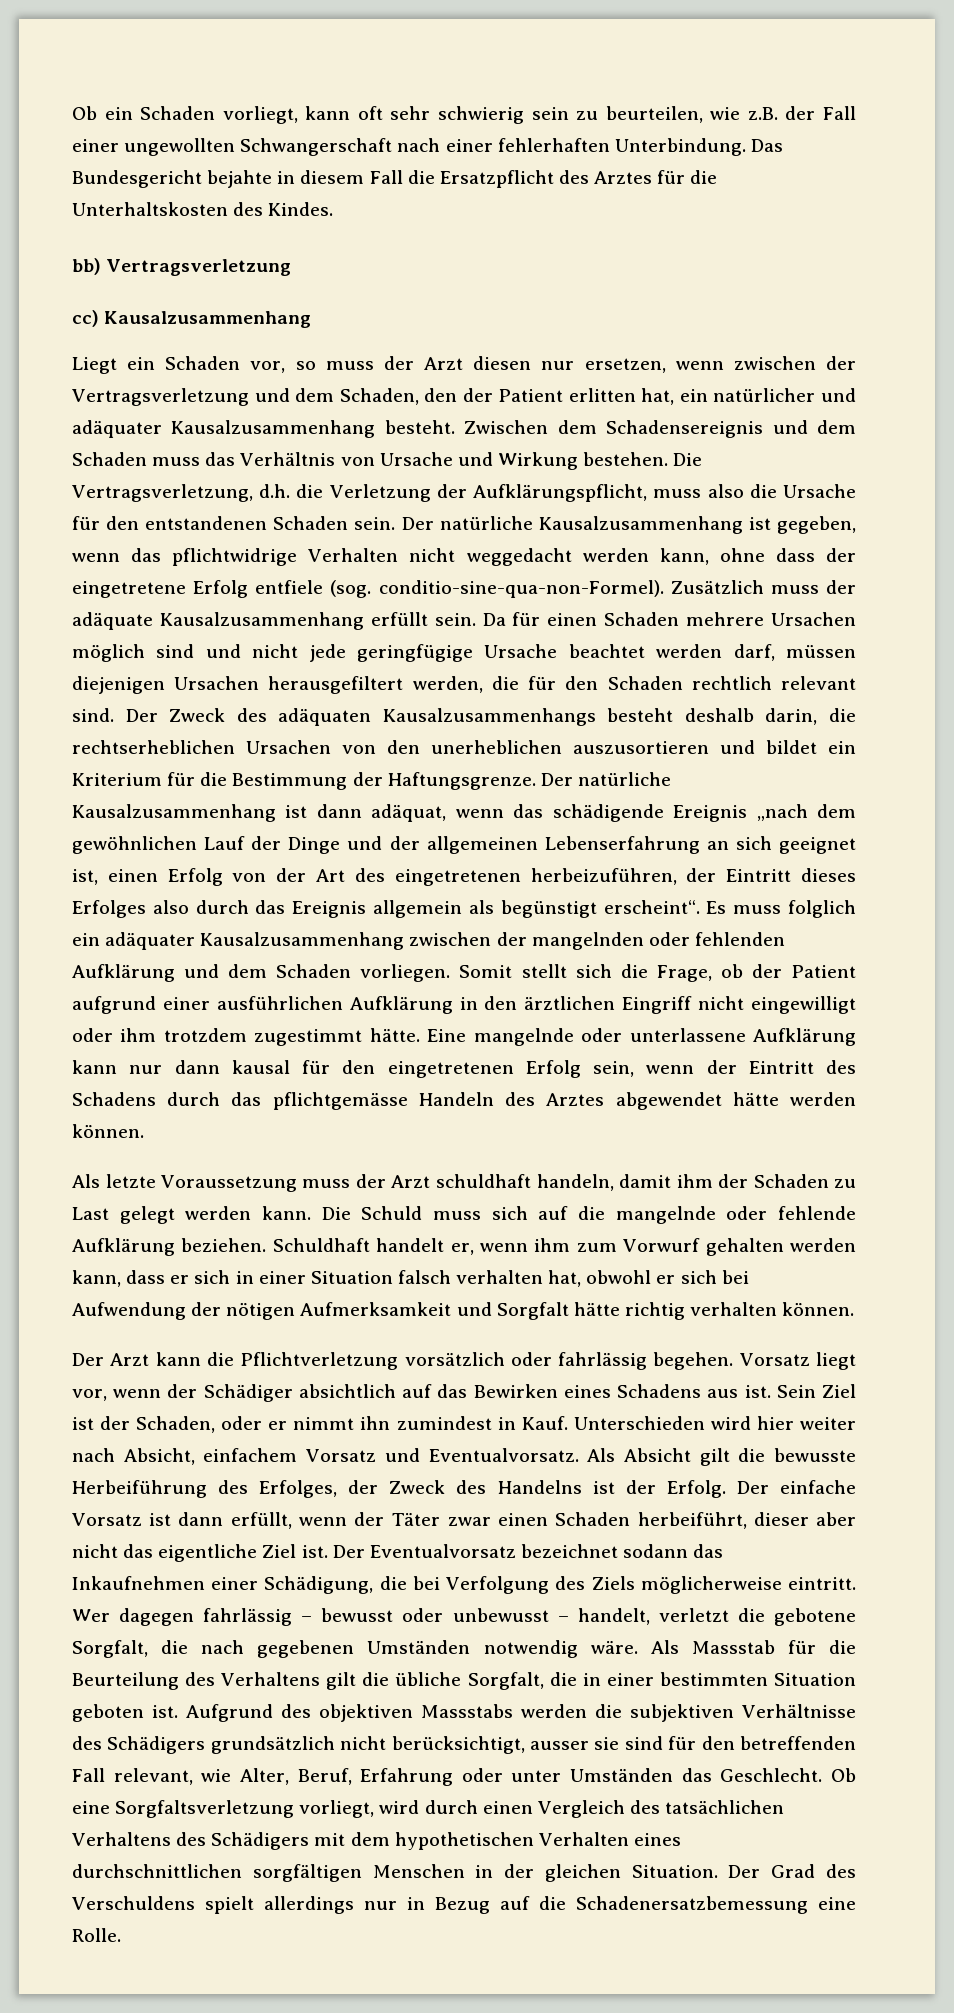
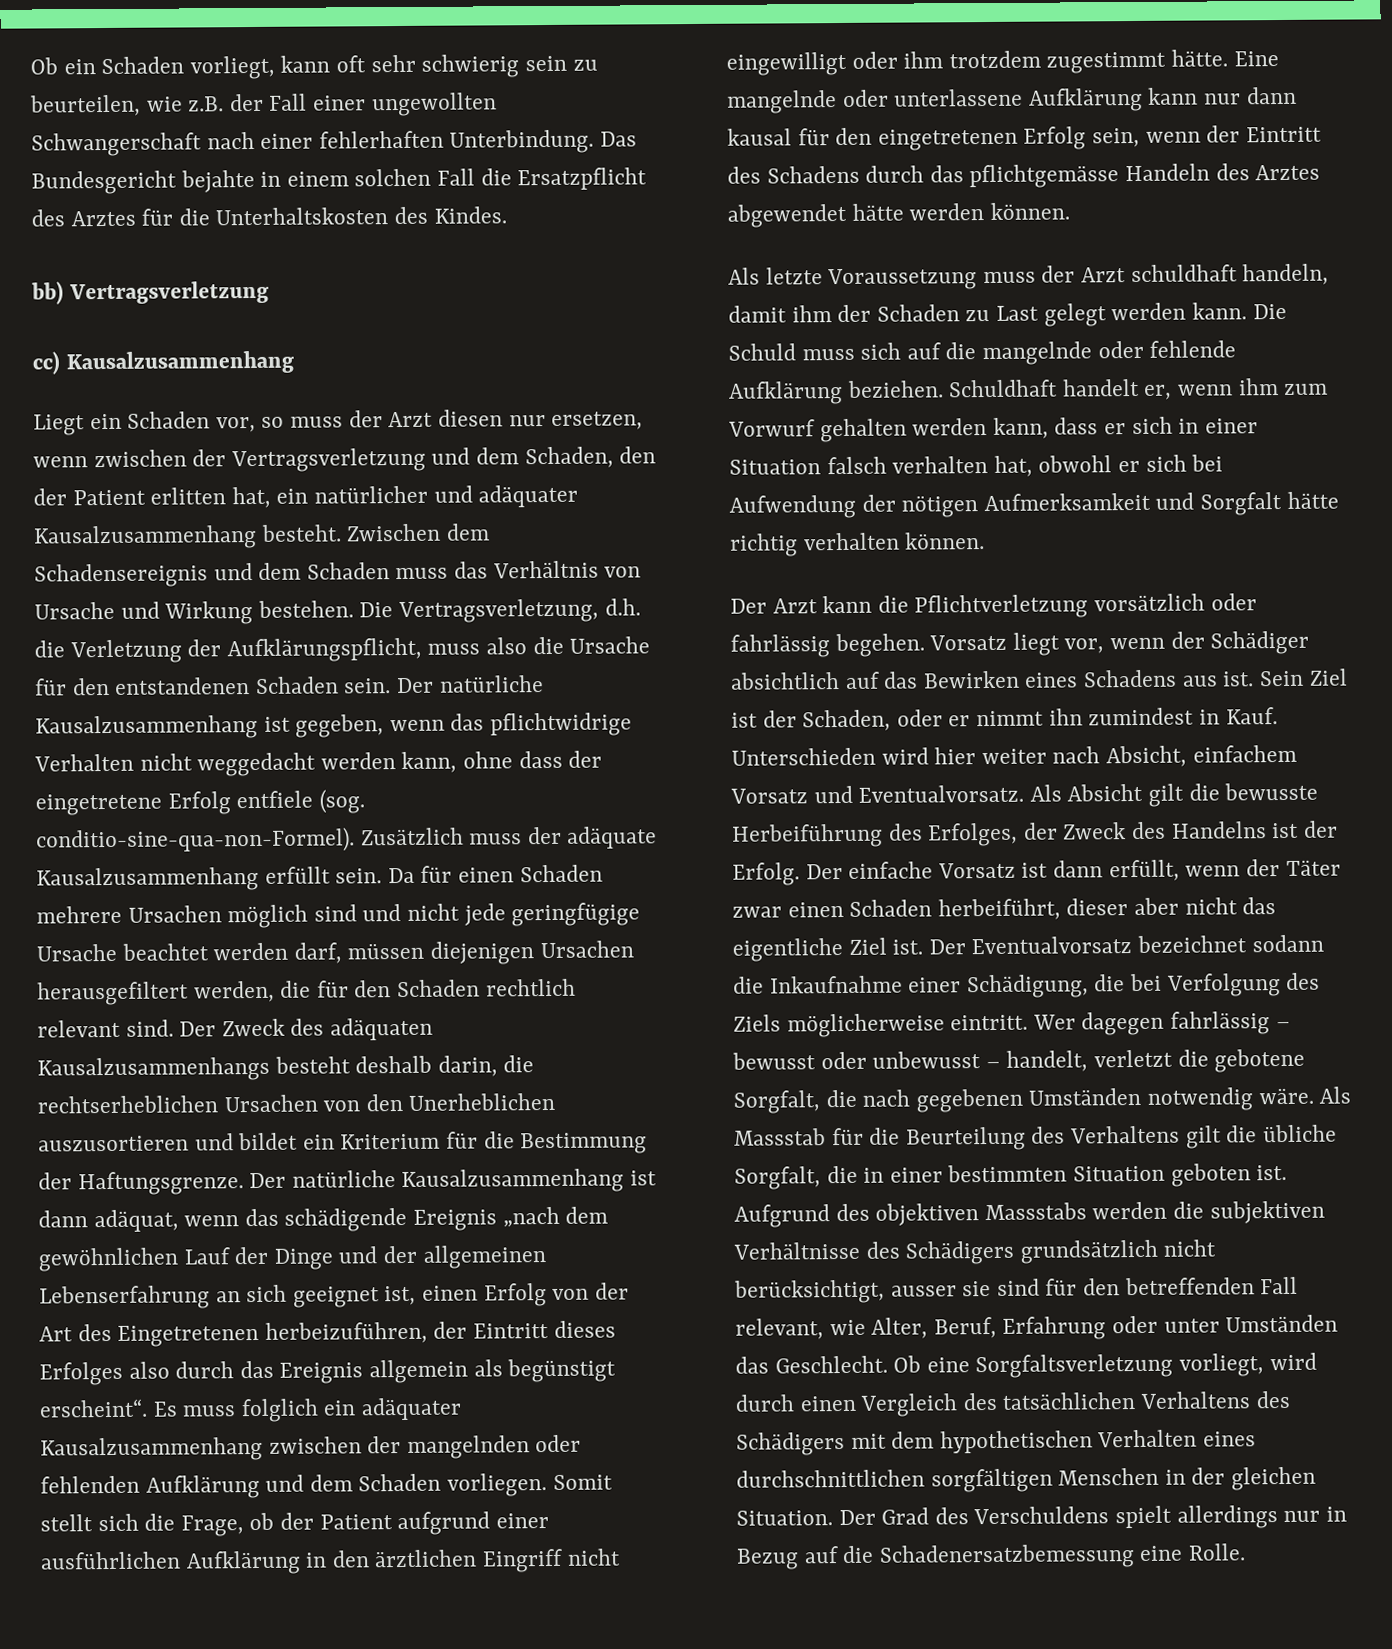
- Das Bundesgericht bejahte in diesem Fall die Ersatzpflicht des Arztes für die Unterhaltskosten des Kindes.
+ Das Bundesgericht bejahte in einem solchen Fall die Ersatzpflicht des Arztes für die Unterhaltskosten des Kindes.
- Der Zweck des adäquaten Kausalzusammenhangs besteht deshalb darin, die rechtserheblichen Ursachen von den unerheblichen auszusortieren und bildet ein Kriterium für die Bestimmung der Haftungsgrenze.
+ Der Zweck des adäquaten Kausalzusammenhangs besteht deshalb darin, die rechtserheblichen Ursachen von den Unerheblichen auszusortieren und bildet ein Kriterium für die Bestimmung der Haftungsgrenze.
- Der natürliche Kausalzusammenhang ist dann adäquat, wenn das schädigende Ereignis „nach dem gewöhnlichen Lauf der Dinge und der allgemeinen Lebenserfahrung an sich geeignet ist, einen Erfolg von der Art des eingetretenen herbeizuführen, der Eintritt dieses Erfolges also durch das Ereignis allgemein als begünstigt erscheint“.
+ Der natürliche Kausalzusammenhang ist dann adäquat, wenn das schädigende Ereignis „nach dem gewöhnlichen Lauf der Dinge und der allgemeinen Lebenserfahrung an sich geeignet ist, einen Erfolg von der Art des Eingetretenen herbeizuführen, der Eintritt dieses Erfolges also durch das Ereignis allgemein als begünstigt erscheint“.
- Der Eventualvorsatz bezeichnet sodann das Inkaufnehmen einer Schädigung, die bei Verfolgung des Ziels möglicherweise eintritt.
+ Der Eventualvorsatz bezeichnet sodann die Inkaufnahme einer Schädigung, die bei Verfolgung des Ziels möglicherweise eintritt.

